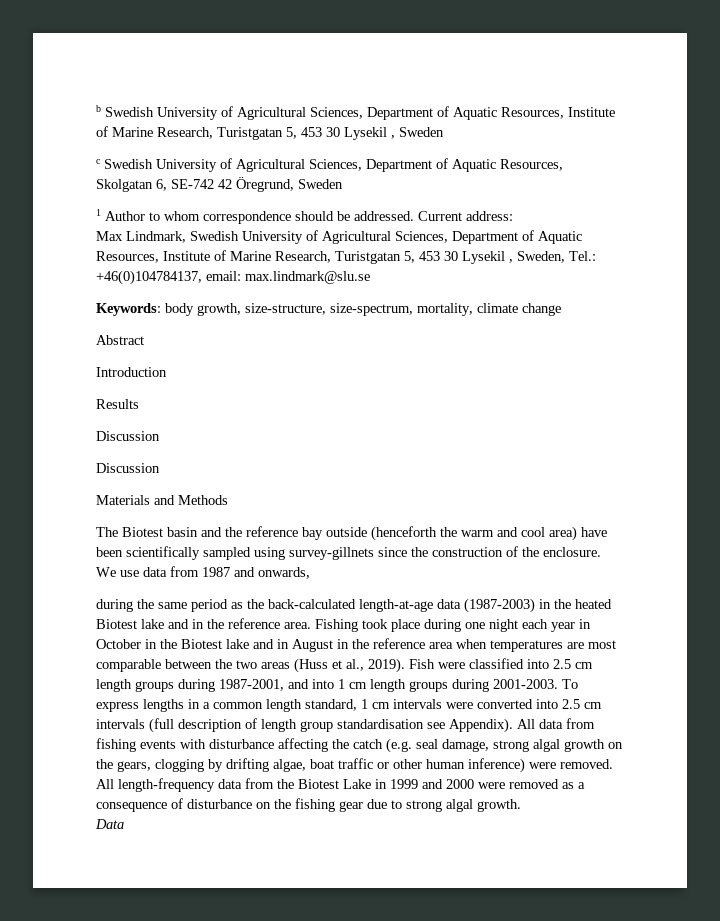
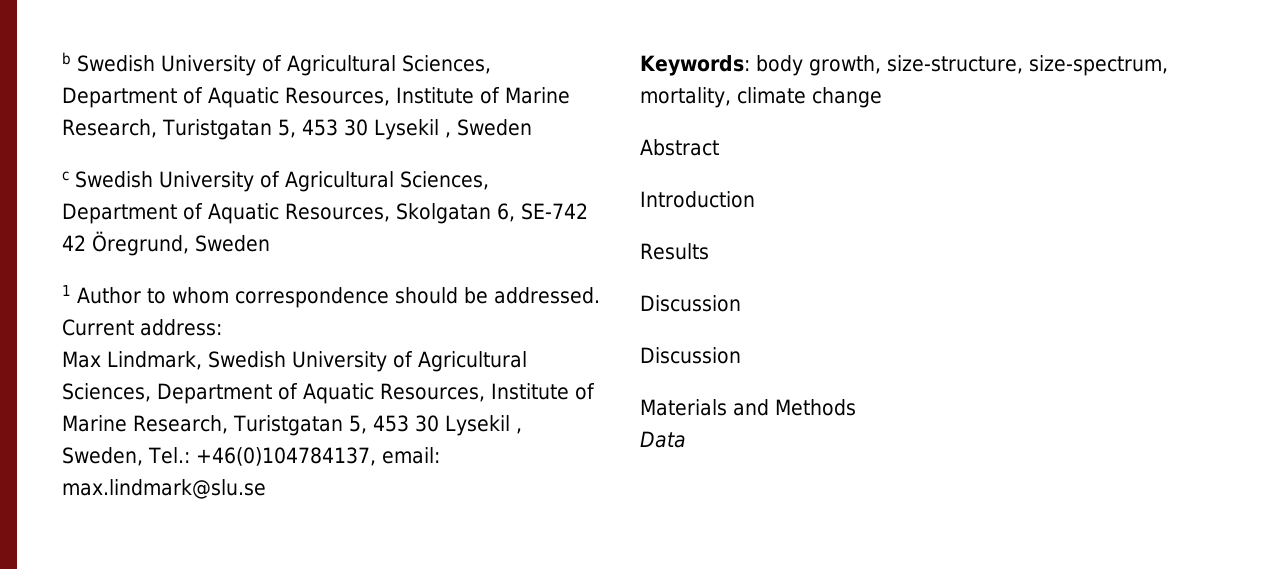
- The Biotest basin and the reference bay outside (henceforth the warm and cool area) have been scientifically sampled using survey-gillnets since the construction of the enclosure. We use data from 1987 and onwards,
- during the same period as the back-calculated length-at-age data (1987-2003) in the heated Biotest lake and in the reference area. Fishing took place during one night each year in October in the Biotest lake and in August in the reference area when temperatures are most comparable between the two areas (Huss et al., 2019). Fish were classified into 2.5 cm length groups during 1987-2001, and into 1 cm length groups during 2001-2003. To express lengths in a common length standard, 1 cm intervals were converted into 2.5 cm intervals (full description of length group standardisation see Appendix). All data from fishing events with disturbance affecting the catch (e.g. seal damage, strong algal growth on the gears, clogging by drifting algae, boat traffic or other human inference) were removed. All length-frequency data from the Biotest Lake in 1999 and 2000 were removed as a consequence of disturbance on the fishing gear due to strong algal growth.

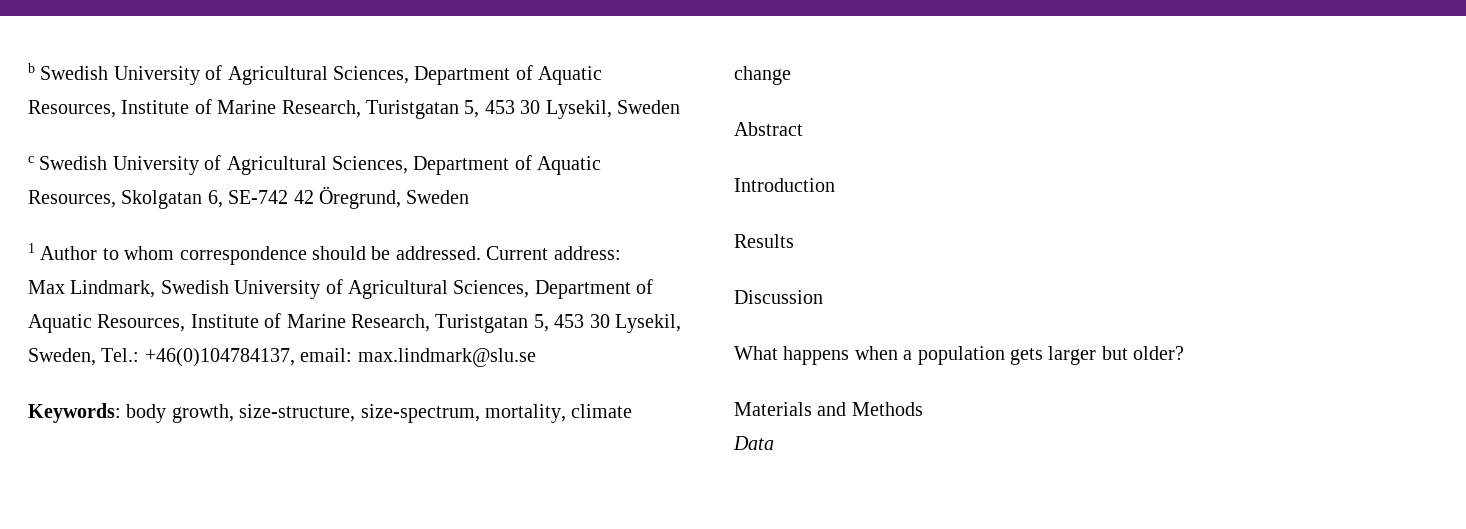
- b Swedish University of Agricultural Sciences, Department of Aquatic Resources, Institute of Marine Research, Turistgatan 5, 453 30 Lysekil , Sweden
+ b Swedish University of Agricultural Sciences, Department of Aquatic Resources, Institute of Marine Research, Turistgatan 5, 453 30 Lysekil, Sweden
- Max Lindmark, Swedish University of Agricultural Sciences, Department of Aquatic Resources, Institute of Marine Research, Turistgatan 5, 453 30 Lysekil , Sweden, Tel.: +46(0)104784137, email: max.lindmark@slu.se
+ Max Lindmark, Swedish University of Agricultural Sciences, Department of Aquatic Resources, Institute of Marine Research, Turistgatan 5, 453 30 Lysekil, Sweden, Tel.: +46(0)104784137, email: max.lindmark@slu.se
  Results
  Discussion
- Discussion
+ What happens when a population gets larger but older?

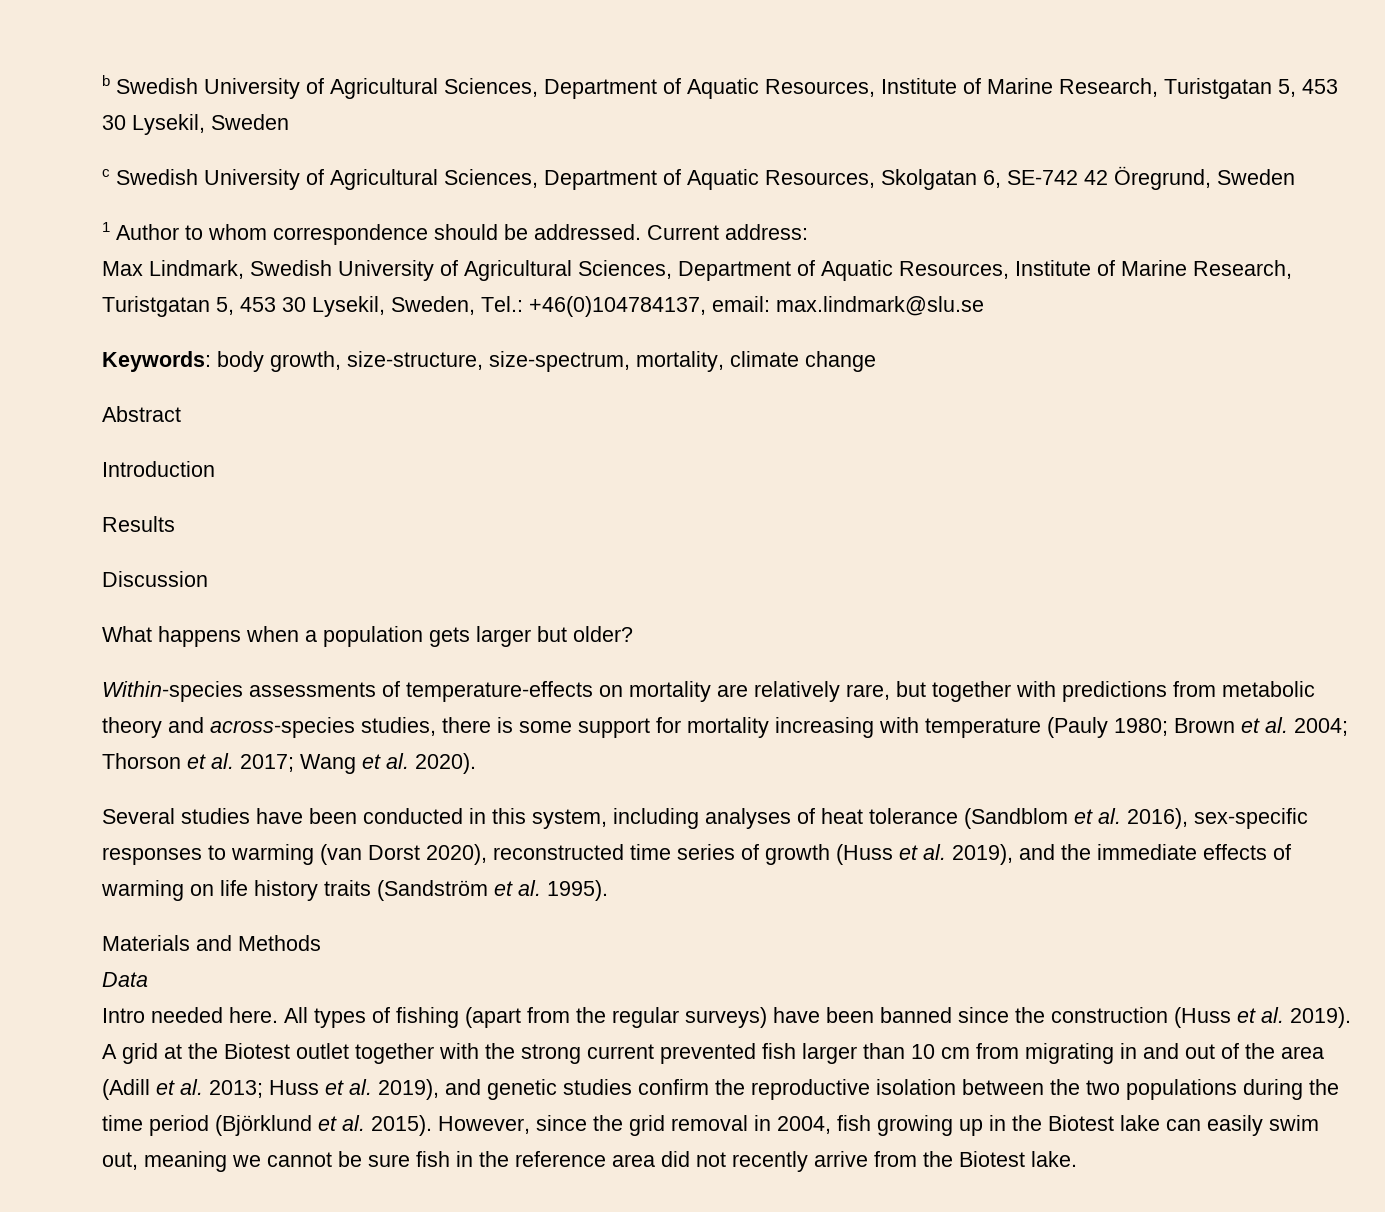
+ Within-species assessments of temperature-effects on mortality are relatively rare, but together with predictions from metabolic theory and across-species studies, there is some support for mortality increasing with temperature (Pauly 1980; Brown et al. 2004; Thorson et al. 2017; Wang et al. 2020).
+ Several studies have been conducted in this system, including analyses of heat tolerance (Sandblom et al. 2016), sex-specific responses to warming (van Dorst 2020), reconstructed time series of growth (Huss et al. 2019), and the immediate effects of warming on life history traits (Sandström et al. 1995).
  Materials and Methods
  Data
+ Intro needed here. All types of fishing (apart from the regular surveys) have been banned since the construction (Huss et al. 2019). A grid at the Biotest outlet together with the strong current prevented fish larger than 10 cm from migrating in and out of the area (Adill et al. 2013; Huss et al. 2019), and genetic studies confirm the reproductive isolation between the two populations during the time period (Björklund et al. 2015). However, since the grid removal in 2004, fish growing up in the Biotest lake can easily swim out, meaning we cannot be sure fish in the reference area did not recently arrive from the Biotest lake.

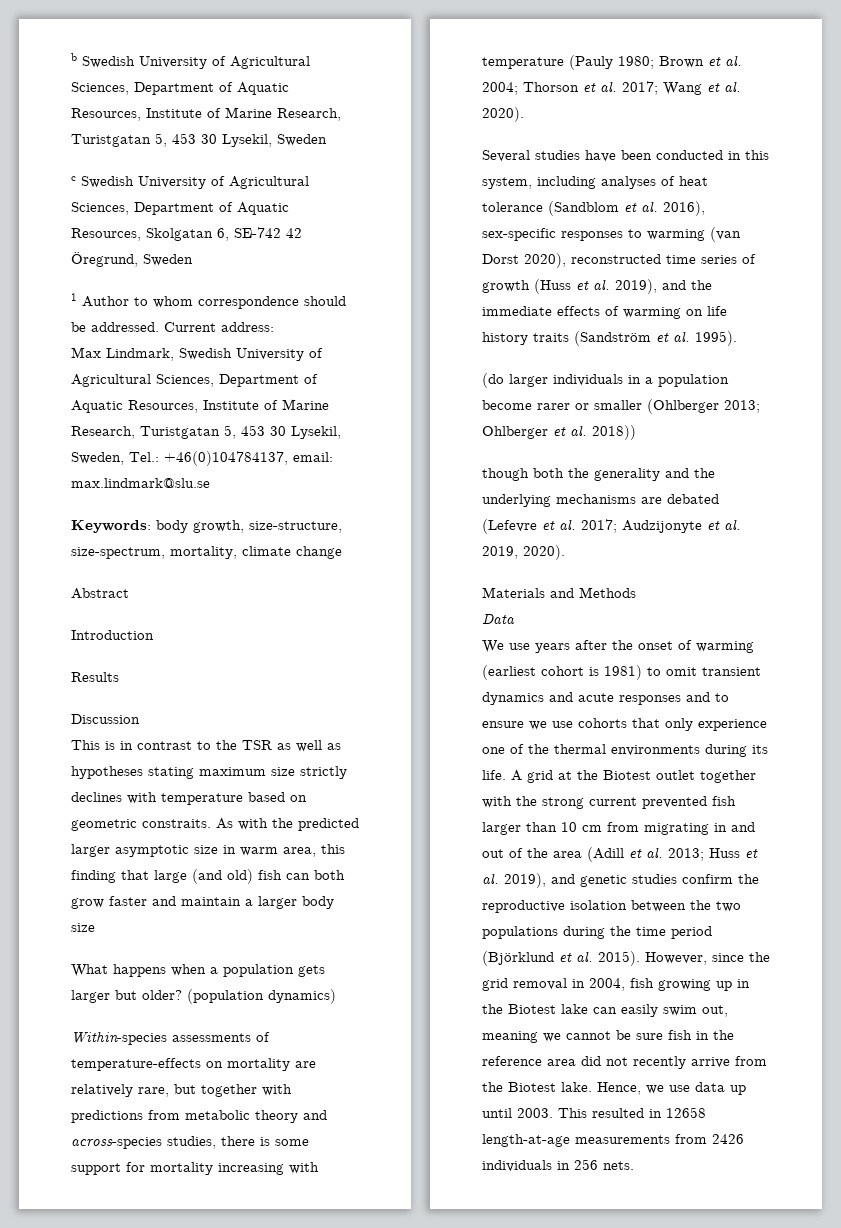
+ This is in contrast to the TSR as well as hypotheses stating maximum size strictly declines with temperature based on geometric constraits. As with the predicted larger asymptotic size in warm area, this finding that large (and old) fish can both grow faster and maintain a larger body size
+ (population dynamics)
+ (do larger individuals in a population become rarer or smaller (Ohlberger 2013; Ohlberger et al. 2018))
+ though both the generality and the underlying mechanisms are debated (Lefevre et al. 2017; Audzijonyte et al. 2019, 2020).
  Materials and Methods
  Data
- Intro needed here. All types of fishing (apart from the regular surveys) have been banned since the construction (Huss et al. 2019).
+ We use years after the onset of warming (earliest cohort is 1981) to omit transient dynamics and acute responses and to ensure we use cohorts that only experience one of the thermal environments during its life.
+ Hence, we use data up until 2003. This resulted in 12658 length-at-age measurements from 2426 individuals in 256 nets.

